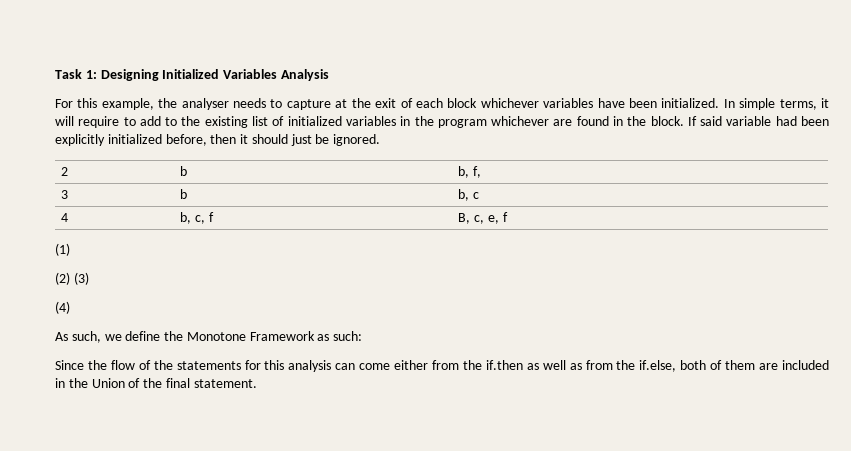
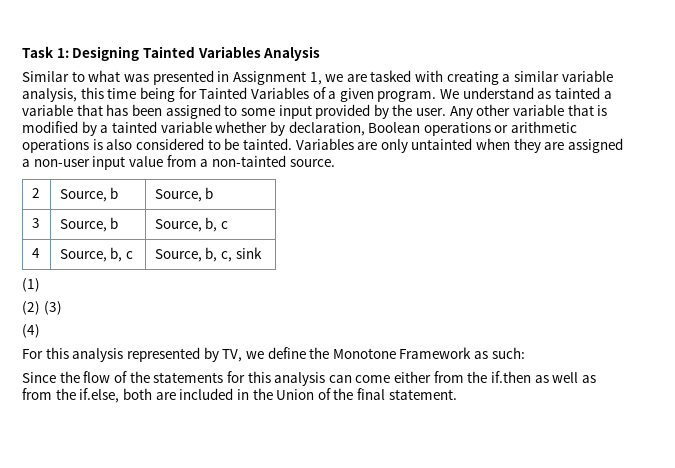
- Task 1: Designing Initialized Variables Analysis
+ Task 1: Designing Tainted Variables Analysis
- For this example, the analyser needs to capture at the exit of each block whichever variables have been initialized. In simple terms, it will require to add to the existing list of initialized variables in the program whichever are found in the block. If said variable had been explicitly initialized before, then it should just be ignored.
+ Similar to what was presented in Assignment 1, we are tasked with creating a similar variable analysis, this time being for Tainted Variables of a given program. We understand as tainted a variable that has been assigned to some input provided by the user. Any other variable that is modified by a tainted variable whether by declaration, Boolean operations or arithmetic operations is also considered to be tainted. Variables are only untainted when they are assigned a non-user input value from a non-tainted source.
- 2 | b | b, f,
+ 2 | Source, b | Source, b
- 3 | b | b, c
+ 3 | Source, b | Source, b, c
- 4 | b, c, f | B, c, e, f
+ 4 | Source, b, c | Source, b, c, sink
  (1)
  (2) (3)
  (4)
- As such, we define the Monotone Framework as such:
+ For this analysis represented by TV, we define the Monotone Framework as such:
- Since the flow of the statements for this analysis can come either from the if.then as well as from the if.else, both of them are included in the Union of the final statement.
+ Since the flow of the statements for this analysis can come either from the if.then as well as from the if.else, both are included in the Union of the final statement.

